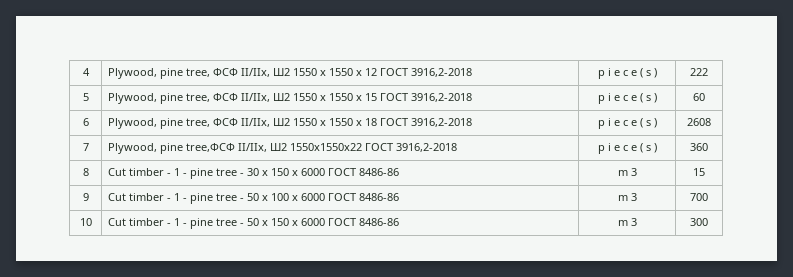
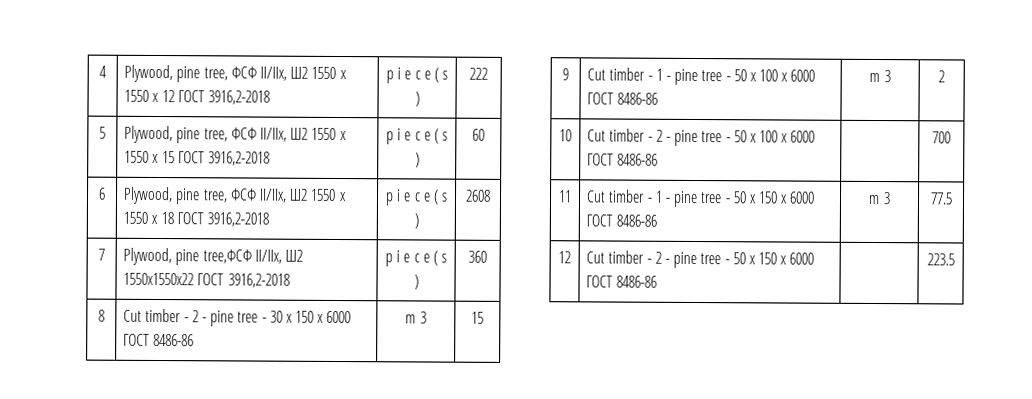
- 8 | Cut timber - 1 - pine tree - 30 x 150 x 6000 ГОСТ 8486-86 | m 3 | 15
+ 8 | Cut timber - 2 - pine tree - 30 x 150 x 6000 ГОСТ 8486-86 | m 3 | 15
- 9 | Cut timber - 1 - pine tree - 50 x 100 x 6000 ГОСТ 8486-86 | m 3 | 700
+ 9 | Cut timber - 1 - pine tree - 50 x 100 x 6000 ГОСТ 8486-86 | m 3 | 2
+ 10 | Cut timber - 2 - pine tree - 50 x 100 x 6000 ГОСТ 8486-86 | | 700
- 10 | Cut timber - 1 - pine tree - 50 x 150 x 6000 ГОСТ 8486-86 | m 3 | 300
+ 11 | Cut timber - 1 - pine tree - 50 x 150 x 6000 ГОСТ 8486-86 | m 3 | 77.5
+ 12 | Cut timber - 2 - pine tree - 50 x 150 x 6000 ГОСТ 8486-86 | | 223.5

